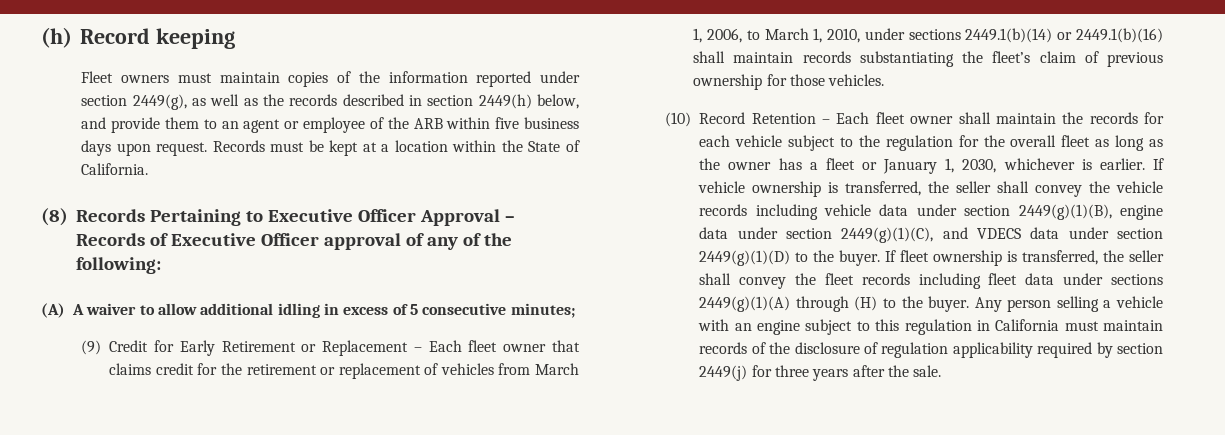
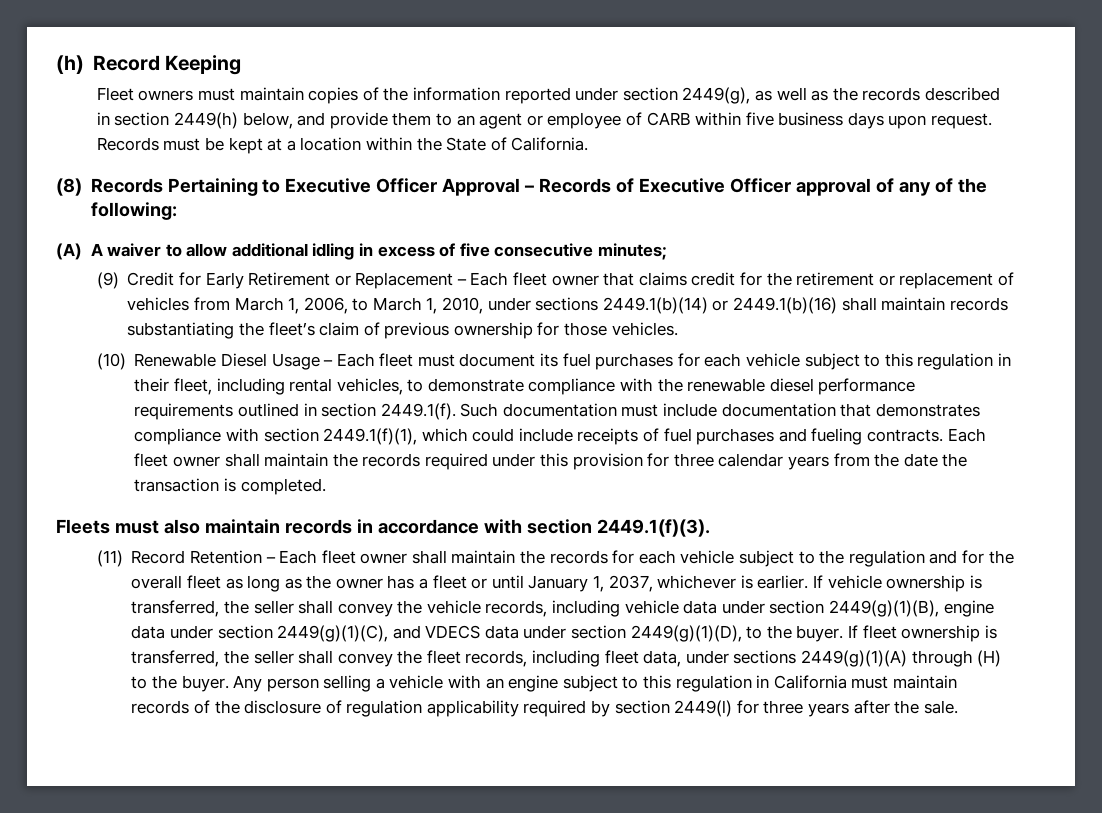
- (h) Record keeping
+ (h) Record Keeping
- Fleet owners must maintain copies of the information reported under section 2449(g), as well as the records described in section 2449(h) below, and provide them to an agent or employee of the ARB within five business days upon request.
+ Fleet owners must maintain copies of the information reported under section 2449(g), as well as the records described in section 2449(h) below, and provide them to an agent or employee of CARB within five business days upon request.
- (A) A waiver to allow additional idling in excess of 5 consecutive minutes;
+ (A) A waiver to allow additional idling in excess of five consecutive minutes;
- (10) Record Retention – Each fleet owner shall maintain the records for each vehicle subject to the regulation for the overall fleet as long as the owner has a fleet or January 1, 2030, whichever is earlier.
+ (10) Renewable Diesel Usage – Each fleet must document its fuel purchases for each vehicle subject to this regulation in their fleet, including rental vehicles, to demonstrate compliance with the renewable diesel performance requirements outlined in section 2449.1(f). Such documentation must include documentation that demonstrates compliance with section 2449.1(f)(1), which could include receipts of fuel purchases and fueling contracts. Each fleet owner shall maintain the records required under this provision for three calendar years from the date the transaction is completed.
+ Fleets must also maintain records in accordance with section 2449.1(f)(3).
+ (11) Record Retention – Each fleet owner shall maintain the records for each vehicle subject to the regulation and for the overall fleet as long as the owner has a fleet or until January 1, 2037, whichever is earlier.
- If vehicle ownership is transferred, the seller shall convey the vehicle records including vehicle data under section 2449(g)(1)(B), engine data under section 2449(g)(1)(C), and VDECS data under section 2449(g)(1)(D) to the buyer.
+ If vehicle ownership is transferred, the seller shall convey the vehicle records, including vehicle data under section 2449(g)(1)(B), engine data under section 2449(g)(1)(C), and VDECS data under section 2449(g)(1)(D), to the buyer.
- If fleet ownership is transferred, the seller shall convey the fleet records including fleet data under sections 2449(g)(1)(A) through (H) to the buyer.
+ If fleet ownership is transferred, the seller shall convey the fleet records, including fleet data, under sections 2449(g)(1)(A) through (H) to the buyer.
- Any person selling a vehicle with an engine subject to this regulation in California must maintain records of the disclosure of regulation applicability required by section 2449(j) for three years after the sale.
+ Any person selling a vehicle with an engine subject to this regulation in California must maintain records of the disclosure of regulation applicability required by section 2449(l) for three years after the sale.

